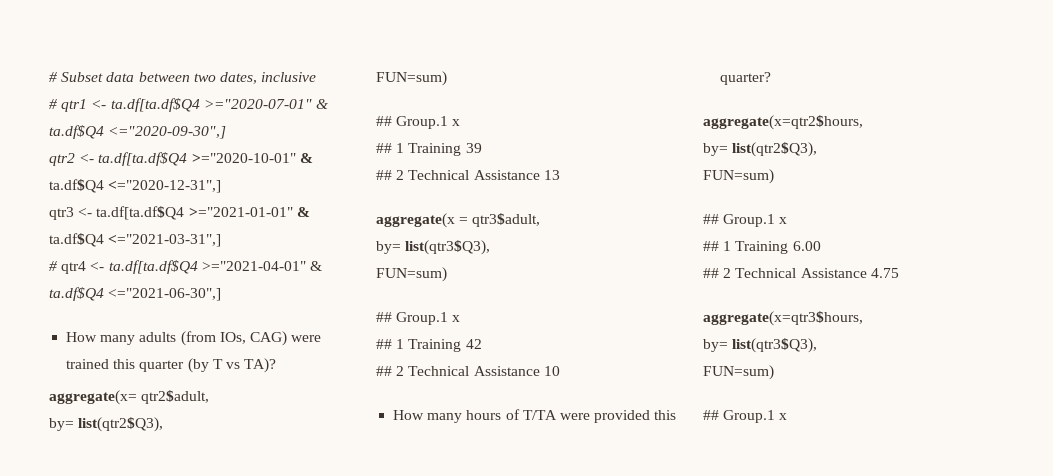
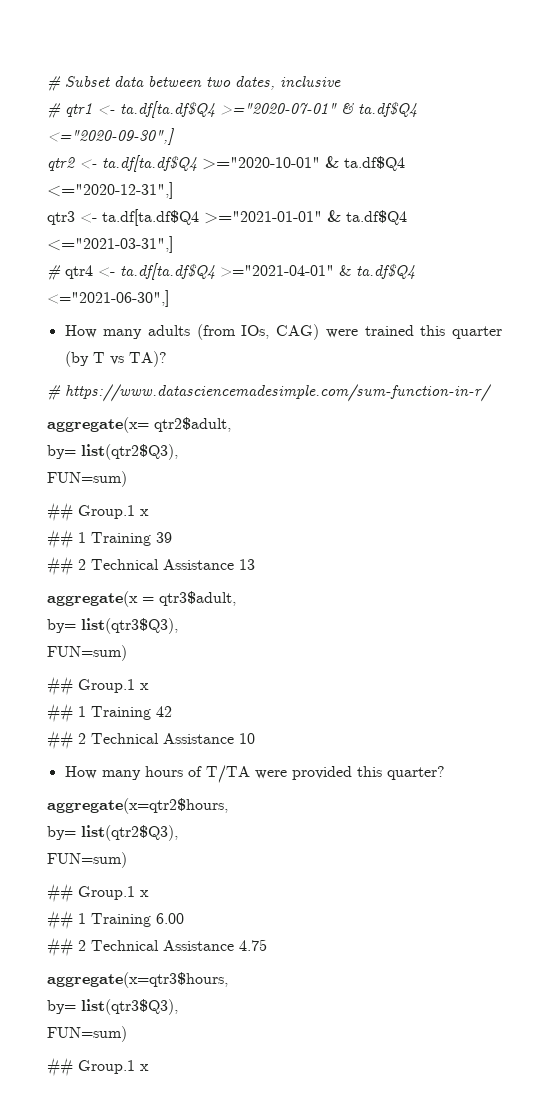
+ # https://www.datasciencemadesimple.com/sum-function-in-r/

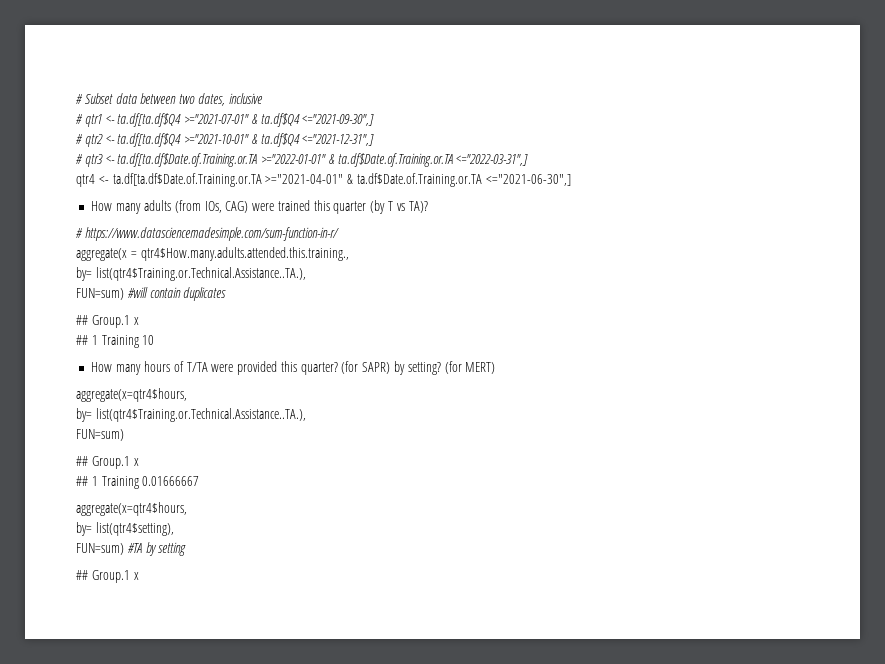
- # qtr1 <- ta.df[ta.df$Q4 >="2020-07-01" & ta.df$Q4 <="2020-09-30",]
- qtr2 <- ta.df[ta.df$Q4 >="2020-10-01" & ta.df$Q4 <="2020-12-31",]
- qtr3 <- ta.df[ta.df$Q4 >="2021-01-01" & ta.df$Q4 <="2021-03-31",]
- # qtr4 <- ta.df[ta.df$Q4 >="2021-04-01" & ta.df$Q4 <="2021-06-30",]
+ # qtr1 <- ta.df[ta.df$Q4 >="2021-07-01" & ta.df$Q4 <="2021-09-30",]
+ # qtr2 <- ta.df[ta.df$Q4 >="2021-10-01" & ta.df$Q4 <="2021-12-31",]
+ # qtr3 <- ta.df[ta.df$Date.of.Training.or.TA >="2022-01-01" & ta.df$Date.of.Training.or.TA <="2022-03-31",]
+ qtr4 <- ta.df[ta.df$Date.of.Training.or.TA >="2021-04-01" & ta.df$Date.of.Training.or.TA <="2021-06-30",]
- aggregate(x= qtr2$adult,
- by= list(qtr2$Q3),
- FUN=sum)
+ aggregate(x = qtr4$How.many.adults.attended.this.training.,
+ by= list(qtr4$Training.or.Technical.Assistance..TA.),
+ FUN=sum) #will contain duplicates
  ## Group.1 x
- ## 1 Training 39
- ## 2 Technical Assistance 13
- aggregate(x = qtr3$adult,
- by= list(qtr3$Q3),
- FUN=sum)
- ## Group.1 x
- ## 1 Training 42
- ## 2 Technical Assistance 10
+ ## 1 Training 10
- How many hours of T/TA were provided this quarter?
- aggregate(x=qtr2$hours,
- by= list(qtr2$Q3),
+ How many hours of T/TA were provided this quarter? (for SAPR) by setting? (for MERT)
+ aggregate(x=qtr4$hours,
+ by= list(qtr4$Training.or.Technical.Assistance..TA.),
  FUN=sum)
  ## Group.1 x
- ## 1 Training 6.00
- ## 2 Technical Assistance 4.75
- aggregate(x=qtr3$hours,
- by= list(qtr3$Q3),
- FUN=sum)
+ ## 1 Training 0.01666667
+ aggregate(x=qtr4$hours,
+ by= list(qtr4$setting),
+ FUN=sum) #TA by setting

